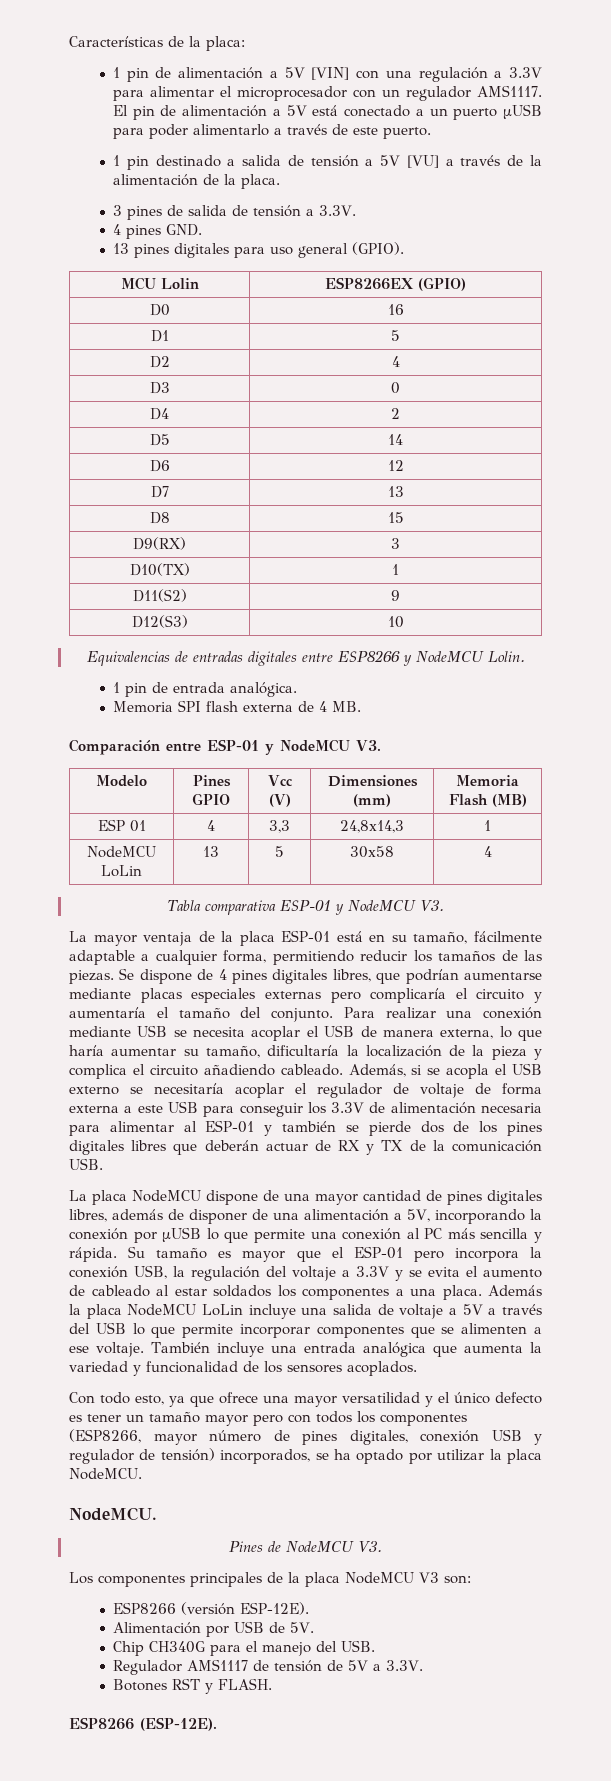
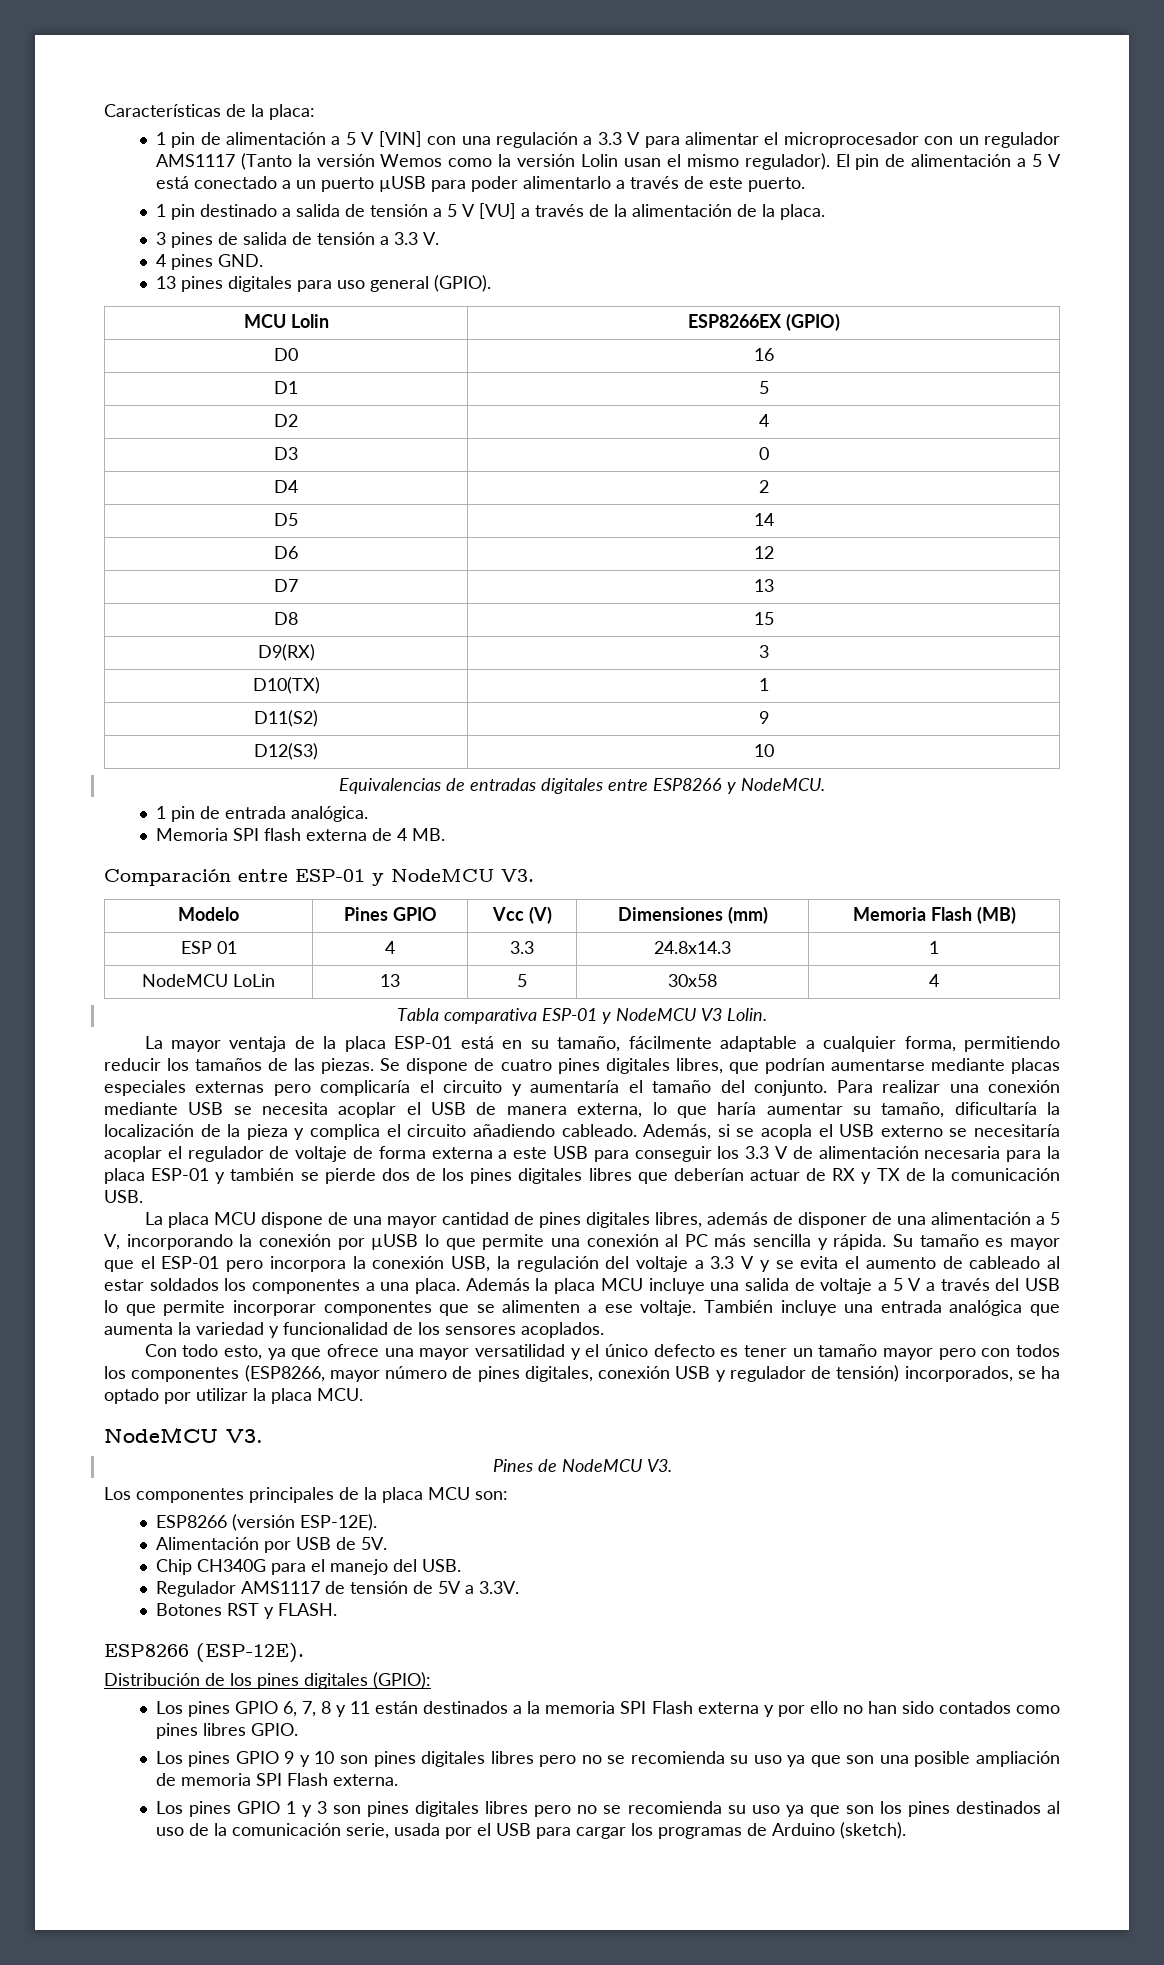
- 1 pin de alimentación a 5V [VIN] con una regulación a 3.3V para alimentar el microprocesador con un regulador AMS1117.
+ 1 pin de alimentación a 5 V [VIN] con una regulación a 3.3 V para alimentar el microprocesador con un regulador AMS1117 (Tanto la versión Wemos como la versión Lolin usan el mismo regulador).
- El pin de alimentación a 5V está conectado a un puerto µUSB para poder alimentarlo a través de este puerto.
+ El pin de alimentación a 5 V está conectado a un puerto µUSB para poder alimentarlo a través de este puerto.
- 1 pin destinado a salida de tensión a 5V [VU] a través de la alimentación de la placa.
+ 1 pin destinado a salida de tensión a 5 V [VU] a través de la alimentación de la placa.
- 3 pines de salida de tensión a 3.3V.
+ 3 pines de salida de tensión a 3.3 V.
- Equivalencias de entradas digitales entre ESP8266 y NodeMCU Lolin.
+ Equivalencias de entradas digitales entre ESP8266 y NodeMCU.
- ESP 01 | 4 | 3,3 | 24,8x14,3 | 1
+ ESP 01 | 4 | 3.3 | 24.8x14.3 | 1
- Tabla comparativa ESP-01 y NodeMCU V3.
+ Tabla comparativa ESP-01 y NodeMCU V3 Lolin.
- Se dispone de 4 pines digitales libres, que podrían aumentarse mediante placas especiales externas pero complicaría el circuito y aumentaría el tamaño del conjunto.
+ Se dispone de cuatro pines digitales libres, que podrían aumentarse mediante placas especiales externas pero complicaría el circuito y aumentaría el tamaño del conjunto.
- Además, si se acopla el USB externo se necesitaría acoplar el regulador de voltaje de forma externa a este USB para conseguir los 3.3V de alimentación necesaria para alimentar al ESP-01 y también se pierde dos de los pines digitales libres que deberán actuar de RX y TX de la comunicación USB.
+ Además, si se acopla el USB externo se necesitaría acoplar el regulador de voltaje de forma externa a este USB para conseguir los 3.3 V de alimentación necesaria para la placa ESP-01 y también se pierde dos de los pines digitales libres que deberían actuar de RX y TX de la comunicación USB.
- La placa NodeMCU dispone de una mayor cantidad de pines digitales libres, además de disponer de una alimentación a 5V, incorporando la conexión por µUSB lo que permite una conexión al PC más sencilla y rápida.
+ La placa MCU dispone de una mayor cantidad de pines digitales libres, además de disponer de una alimentación a 5 V, incorporando la conexión por µUSB lo que permite una conexión al PC más sencilla y rápida.
- Su tamaño es mayor que el ESP-01 pero incorpora la conexión USB, la regulación del voltaje a 3.3V y se evita el aumento de cableado al estar soldados los componentes a una placa.
+ Su tamaño es mayor que el ESP-01 pero incorpora la conexión USB, la regulación del voltaje a 3.3 V y se evita el aumento de cableado al estar soldados los componentes a una placa.
- Además la placa NodeMCU LoLin incluye una salida de voltaje a 5V a través del USB lo que permite incorporar componentes que se alimenten a ese voltaje.
+ Además la placa MCU incluye una salida de voltaje a 5 V a través del USB lo que permite incorporar componentes que se alimenten a ese voltaje.
- Con todo esto, ya que ofrece una mayor versatilidad y el único defecto es tener un tamaño mayor pero con todos los componentes (ESP8266, mayor número de pines digitales, conexión USB y regulador de tensión) incorporados, se ha optado por utilizar la placa NodeMCU.
- NodeMCU.
+ Con todo esto, ya que ofrece una mayor versatilidad y el único defecto es tener un tamaño mayor pero con todos los componentes (ESP8266, mayor número de pines digitales, conexión USB y regulador de tensión) incorporados, se ha optado por utilizar la placa MCU.
+ NodeMCU V3.
- Los componentes principales de la placa NodeMCU V3 son:
+ Los componentes principales de la placa MCU son:
+ Distribución de los pines digitales (GPIO):
+ Los pines GPIO 6, 7, 8 y 11 están destinados a la memoria SPI Flash externa y por ello no han sido contados como pines libres GPIO.
+ Los pines GPIO 9 y 10 son pines digitales libres pero no se recomienda su uso ya que son una posible ampliación de memoria SPI Flash externa.
+ Los pines GPIO 1 y 3 son pines digitales libres pero no se recomienda su uso ya que son los pines destinados al uso de la comunicación serie, usada por el USB para cargar los programas de Arduino (sketch).

